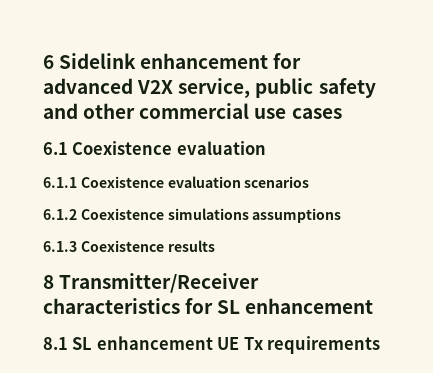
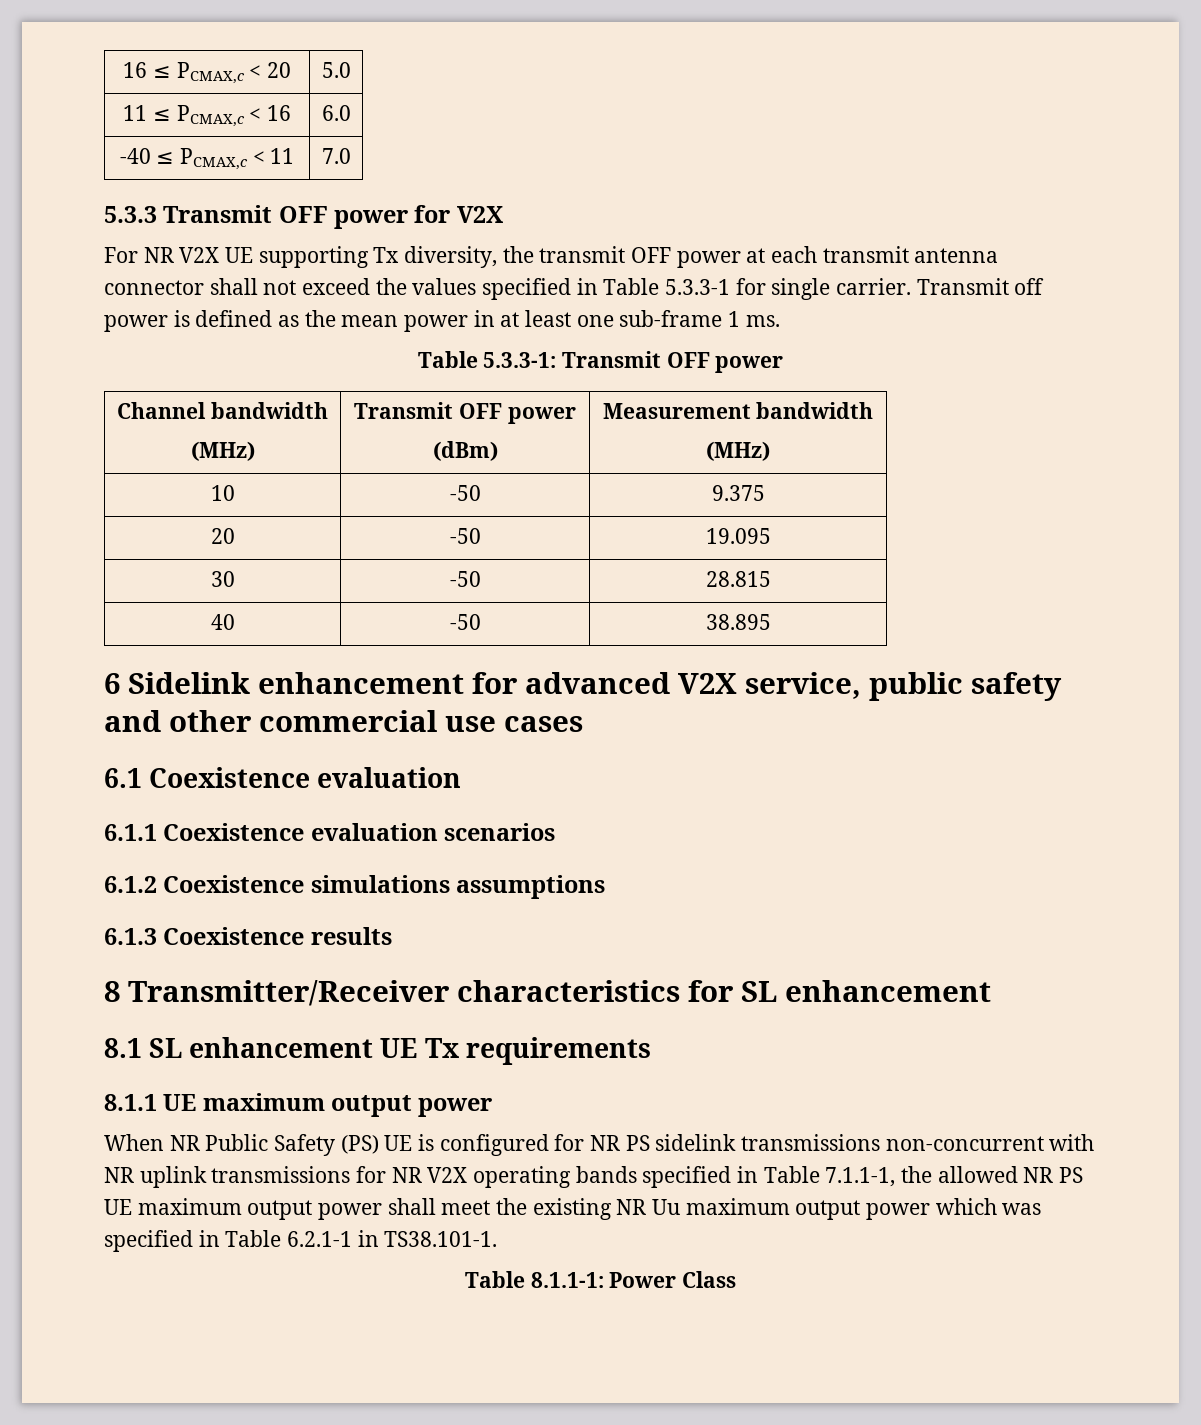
+ 16 ≤ PCMAX,c < 20 | 5.0
+ 11 ≤ PCMAX,c < 16 | 6.0
+ -40 ≤ PCMAX,c < 11 | 7.0
+ 5.3.3 Transmit OFF power for V2X
+ For NR V2X UE supporting Tx diversity, the transmit OFF power at each transmit antenna connector shall not exceed the values specified in Table 5.3.3-1 for single carrier. Transmit off power is defined as the mean power in at least one sub-frame 1 ms.
+ Table 5.3.3-1: Transmit OFF power
+ Channel bandwidth
+ (MHz) | Transmit OFF power
+ (dBm) | Measurement bandwidth
+ (MHz)
+ 10 | -50 | 9.375
+ 20 | -50 | 19.095
+ 30 | -50 | 28.815
+ 40 | -50 | 38.895
+ 8.1.1 UE maximum output power
+ When NR Public Safety (PS) UE is configured for NR PS sidelink transmissions non-concurrent with NR uplink transmissions for NR V2X operating bands specified in Table 7.1.1-1, the allowed NR PS UE maximum output power shall meet the existing NR Uu maximum output power which was specified in Table 6.2.1-1 in TS38.101-1.
+ Table 8.1.1-1: Power Class

